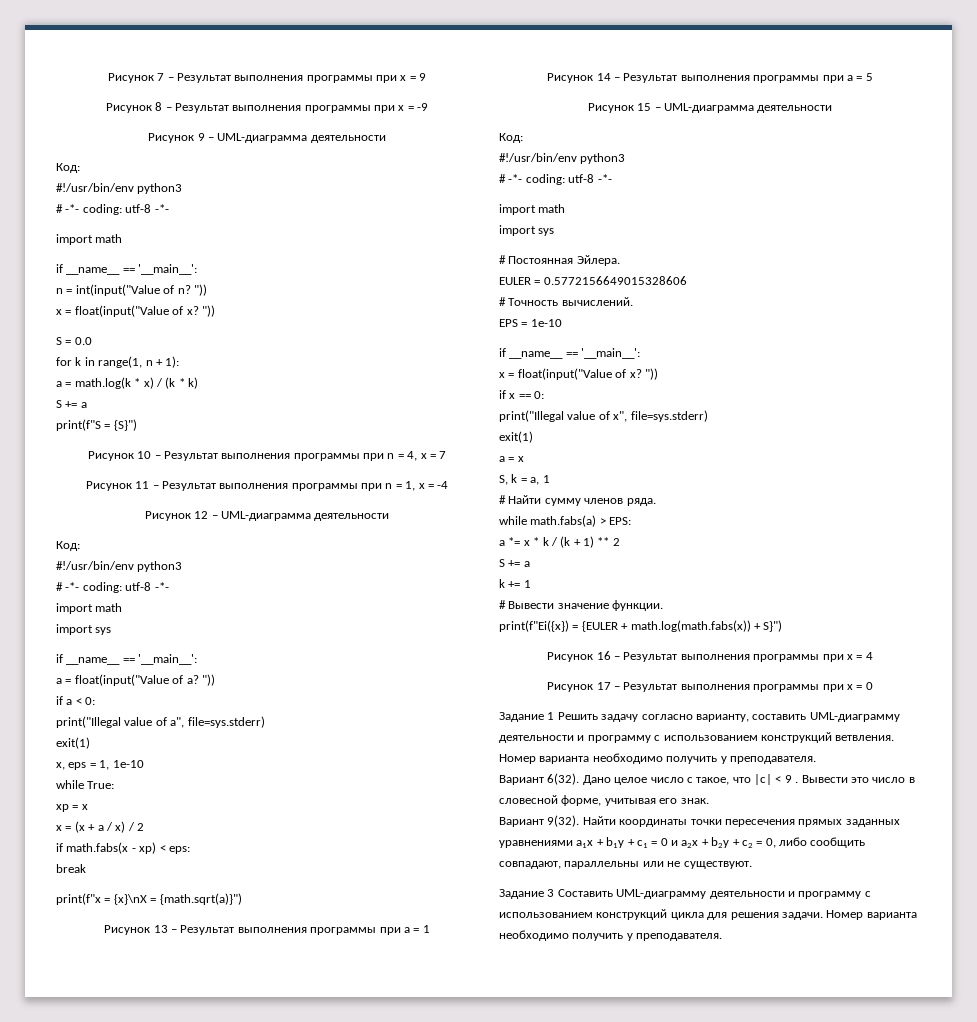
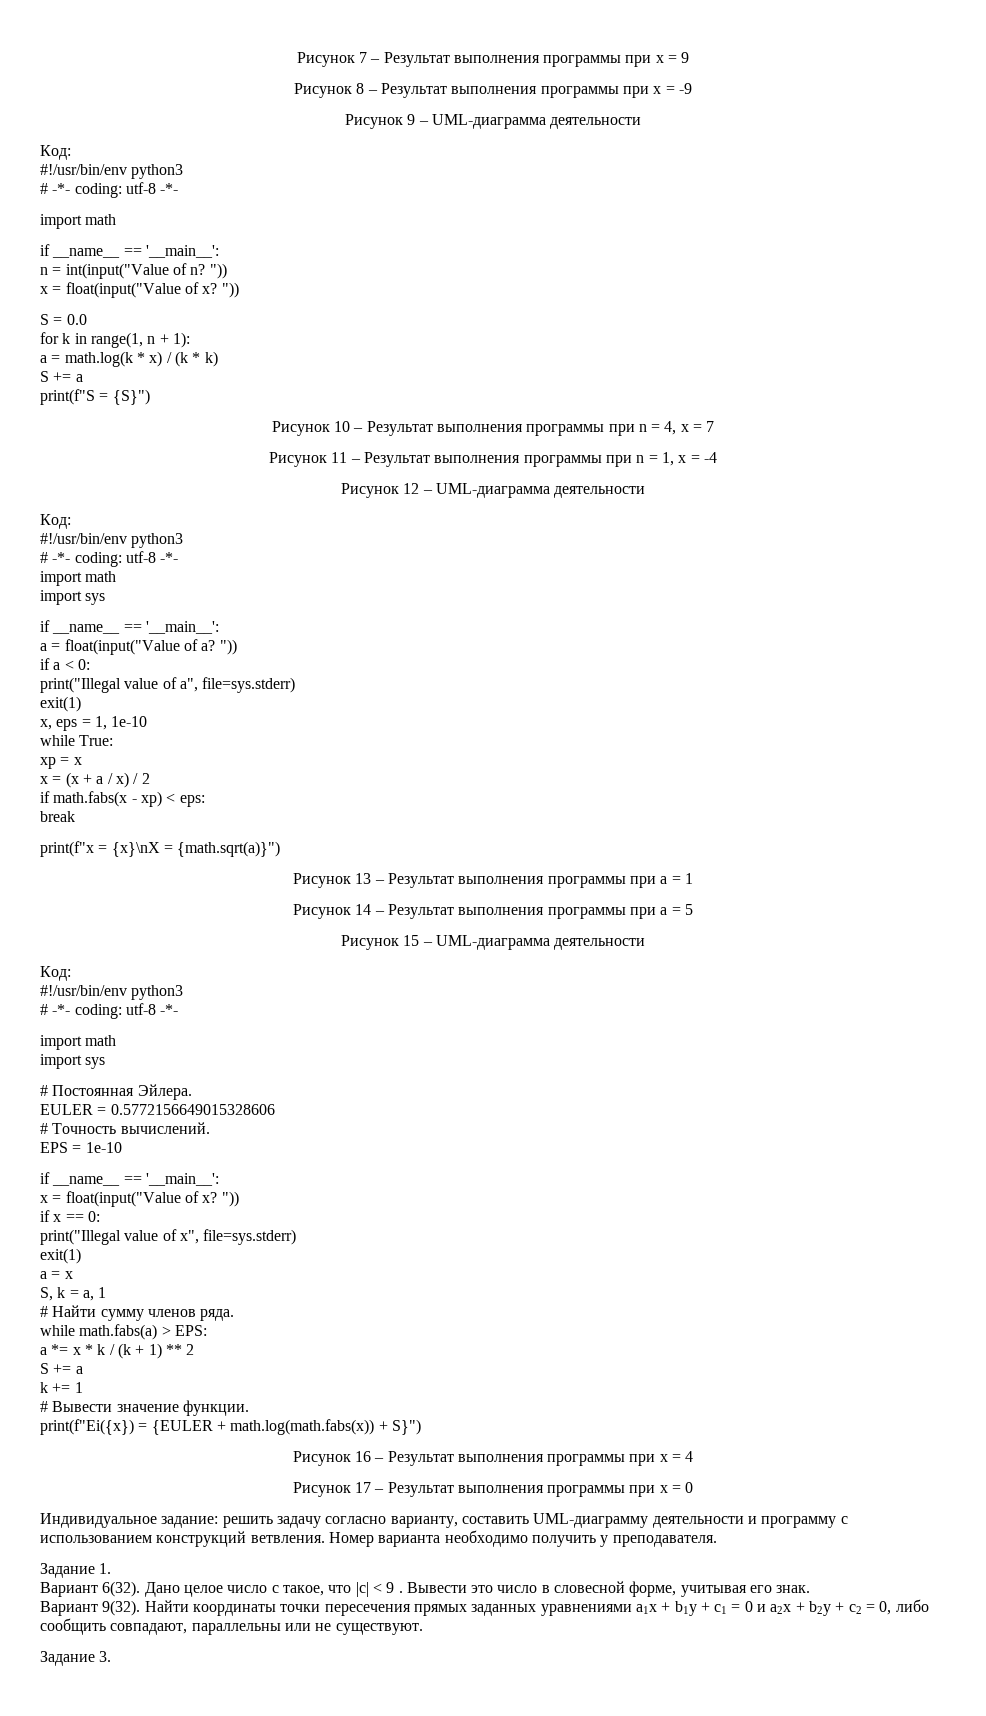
- Задание 1 Решить задачу согласно варианту, составить UML-диаграмму деятельности и программу с использованием конструкций ветвления.
+ Индивидуальное задание: решить задачу согласно варианту, составить UML-диаграмму деятельности и программу с использованием конструкций ветвления.
+ Задание 1.
- Задание 3 Составить UML-диаграмму деятельности и программу с использованием конструкций цикла для решения задачи. Номер варианта необходимо получить у преподавателя.
+ Задание 3.

